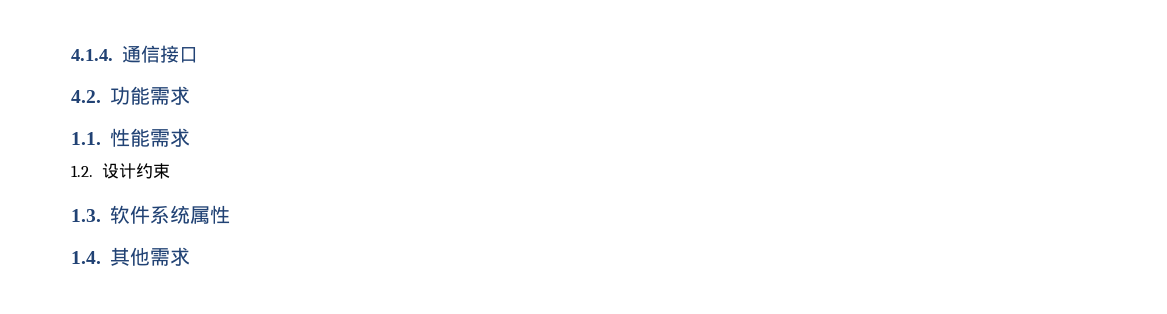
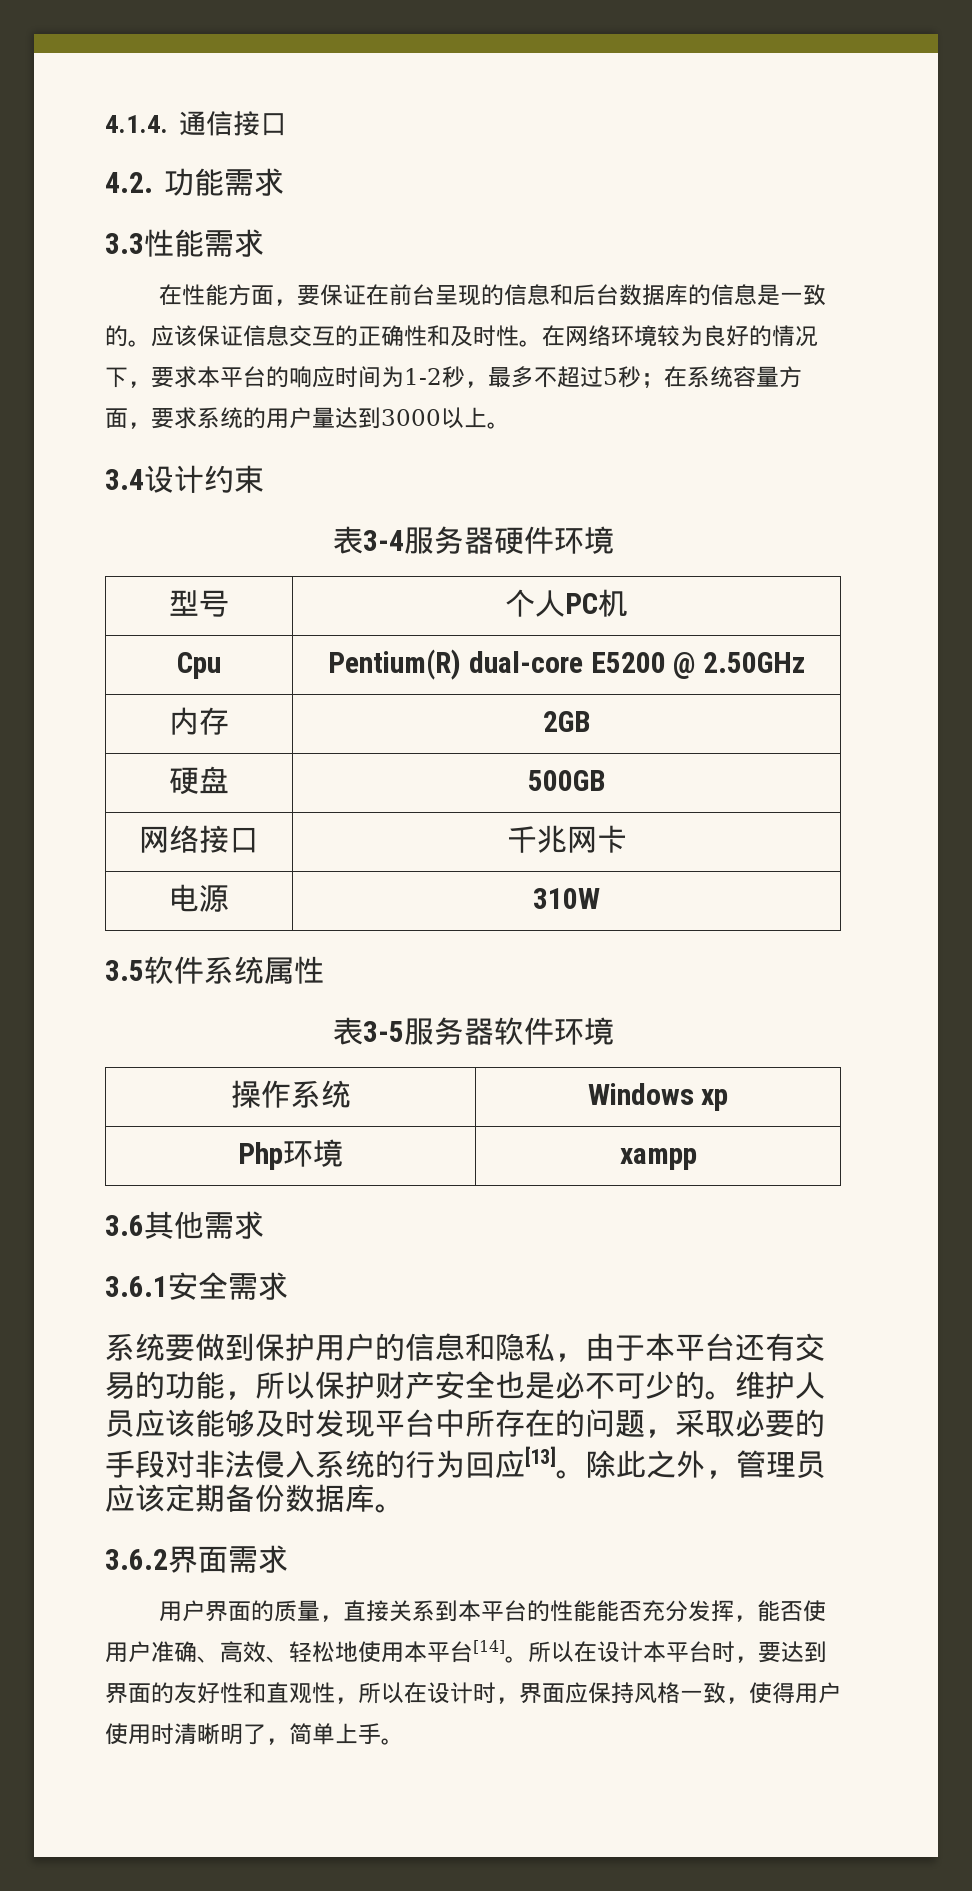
- 1.1.性能需求
+ 3.3性能需求
- 1.2.设计约束
- 1.3.软件系统属性
- 1.4.其他需求
+ 在性能方面，要保证在前台呈现的信息和后台数据库的信息是一致的。应该保证信息交互的正确性和及时性。在网络环境较为良好的情况下，要求本平台的响应时间为1-2秒，最多不超过5秒；在系统容量方面，要求系统的用户量达到3000以上。
+ 3.4设计约束
+ 表3-4服务器硬件环境
+ 型号 | 个人PC机
+ Cpu | Pentium(R) dual-core E5200 @ 2.50GHz
+ 内存 | 2GB
+ 硬盘 | 500GB
+ 网络接口 | 千兆网卡
+ 电源 | 310W
+ 3.5软件系统属性
+ 表3-5服务器软件环境
+ 操作系统 | Windows xp
+ Php环境 | xampp
+ 3.6其他需求
+ 3.6.1安全需求
+ 系统要做到保护用户的信息和隐私，由于本平台还有交易的功能，所以保护财产安全也是必不可少的。维护人员应该能够及时发现平台中所存在的问题，采取必要的手段对非法侵入系统的行为回应[13]。除此之外，管理员应该定期备份数据库。
+ 3.6.2界面需求
+ 用户界面的质量，直接关系到本平台的性能能否充分发挥，能否使用户准确、高效、轻松地使用本平台[14]。所以在设计本平台时，要达到界面的友好性和直观性，所以在设计时，界面应保持风格一致，使得用户使用时清晰明了，简单上手。

